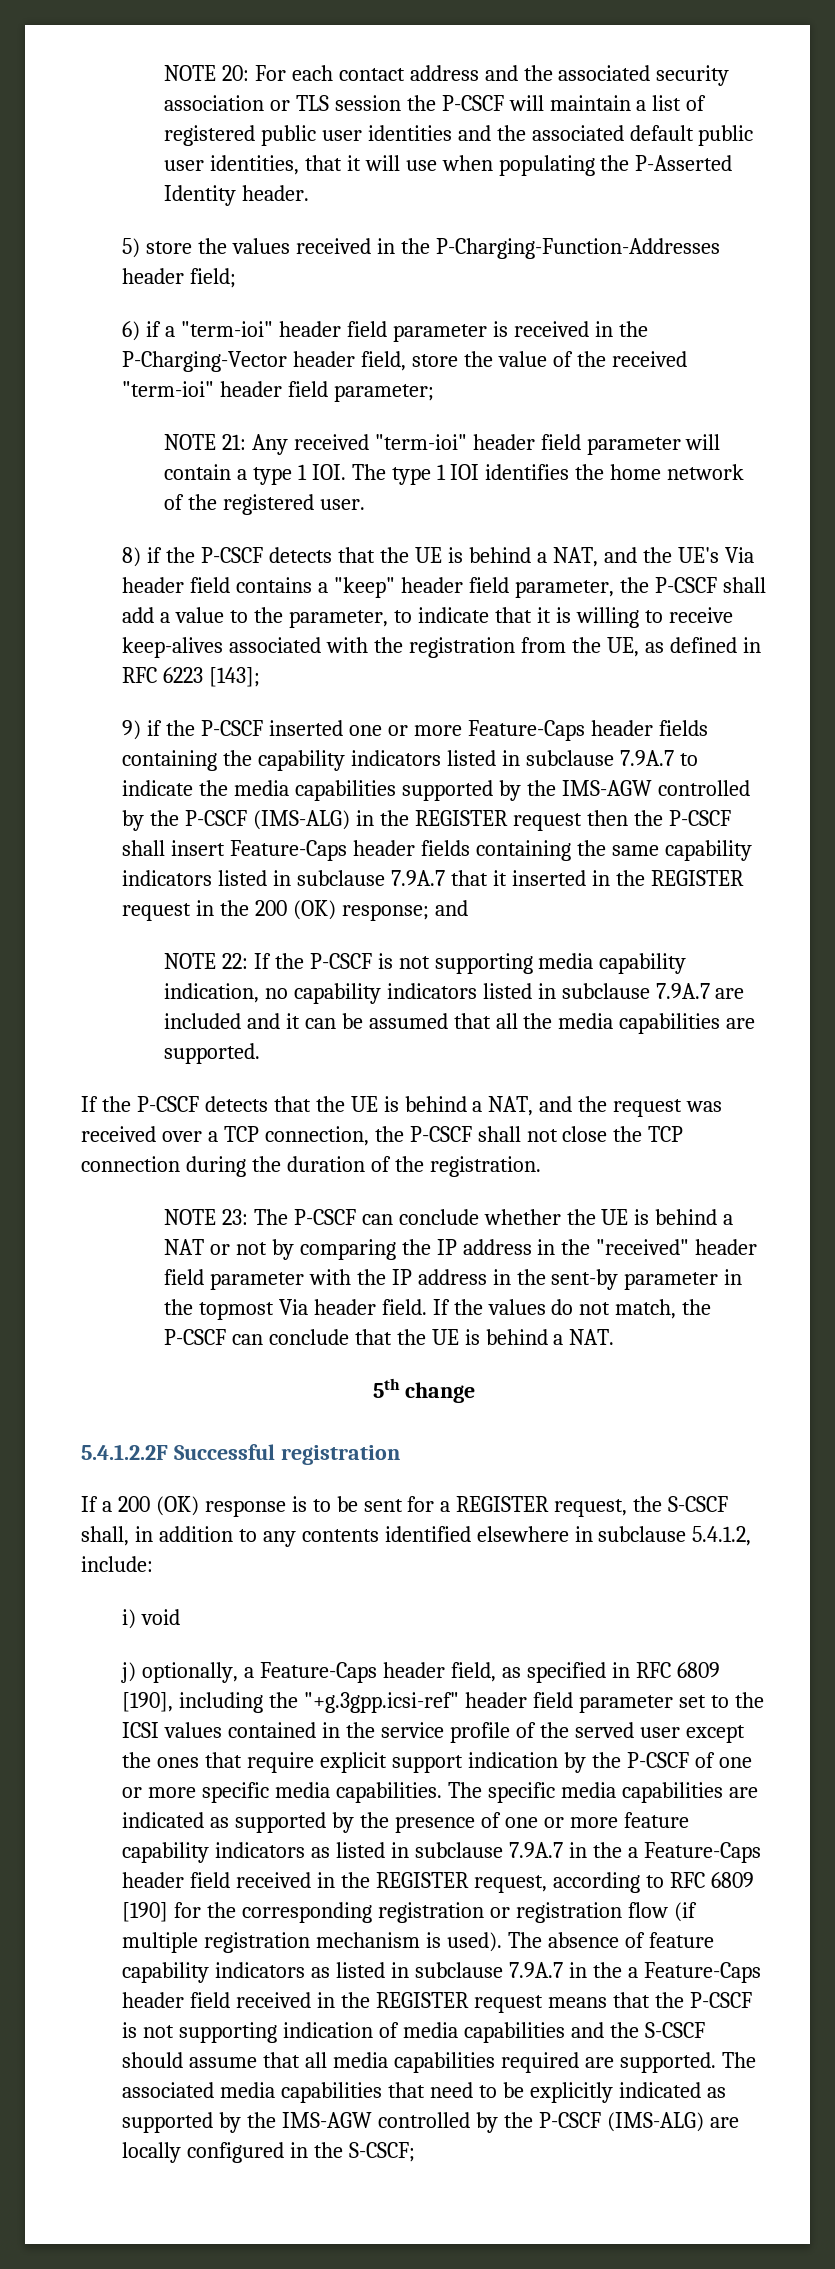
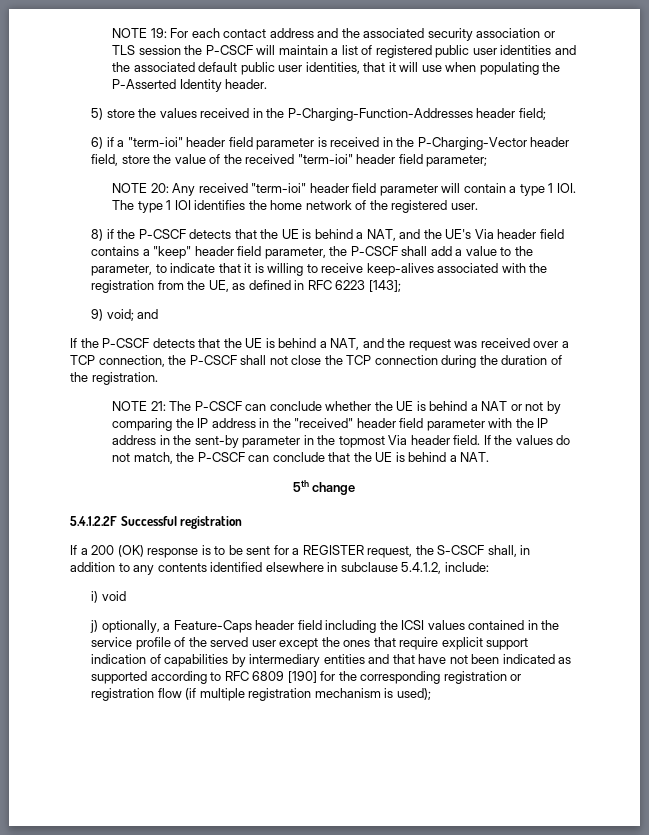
- NOTE 20: For each contact address and the associated security association or TLS session the P-CSCF will maintain a list of registered public user identities and the associated default public user identities, that it will use when populating the P-Asserted Identity header.
+ NOTE 19: For each contact address and the associated security association or TLS session the P-CSCF will maintain a list of registered public user identities and the associated default public user identities, that it will use when populating the P-Asserted Identity header.
- NOTE 21: Any received "term-ioi" header field parameter will contain a type 1 IOI. The type 1 IOI identifies the home network of the registered user.
+ NOTE 20: Any received "term-ioi" header field parameter will contain a type 1 IOI. The type 1 IOI identifies the home network of the registered user.
- 9) if the P-CSCF inserted one or more Feature-Caps header fields containing the capability indicators listed in subclause 7.9A.7 to indicate the media capabilities supported by the IMS-AGW controlled by the P-CSCF (IMS-ALG) in the REGISTER request then the P-CSCF shall insert Feature-Caps header fields containing the same capability indicators listed in subclause 7.9A.7 that it inserted in the REGISTER request in the 200 (OK) response; and
- NOTE 22: If the P-CSCF is not supporting media capability indication, no capability indicators listed in subclause 7.9A.7 are included and it can be assumed that all the media capabilities are supported.
+ 9) void; and
- NOTE 23: The P-CSCF can conclude whether the UE is behind a NAT or not by comparing the IP address in the "received" header field parameter with the IP address in the sent-by parameter in the topmost Via header field.
+ NOTE 21: The P-CSCF can conclude whether the UE is behind a NAT or not by comparing the IP address in the "received" header field parameter with the IP address in the sent-by parameter in the topmost Via header field.
- j) optionally, a Feature-Caps header field, as specified in RFC 6809 [190], including the "+g.3gpp.icsi-ref" header field parameter set to the ICSI values contained in the service profile of the served user except the ones that require explicit support indication by the P-CSCF of one or more specific media capabilities. The specific media capabilities are indicated as supported by the presence of one or more feature capability indicators as listed in subclause 7.9A.7 in the a Feature-Caps header field received in the REGISTER request, according to RFC 6809 [190] for the corresponding registration or registration flow (if multiple registration mechanism is used). The absence of feature capability indicators as listed in subclause 7.9A.7 in the a Feature-Caps header field received in the REGISTER request means that the P-CSCF is not supporting indication of media capabilities and the S-CSCF should assume that all media capabilities required are supported. The associated media capabilities that need to be explicitly indicated as supported by the IMS-AGW controlled by the P-CSCF (IMS-ALG) are locally configured in the S-CSCF;
+ j) optionally, a Feature-Caps header field including the ICSI values contained in the service profile of the served user except the ones that require explicit support indication of capabilities by intermediary entities and that have not been indicated as supported according to RFC 6809 [190] for the corresponding registration or registration flow (if multiple registration mechanism is used);

